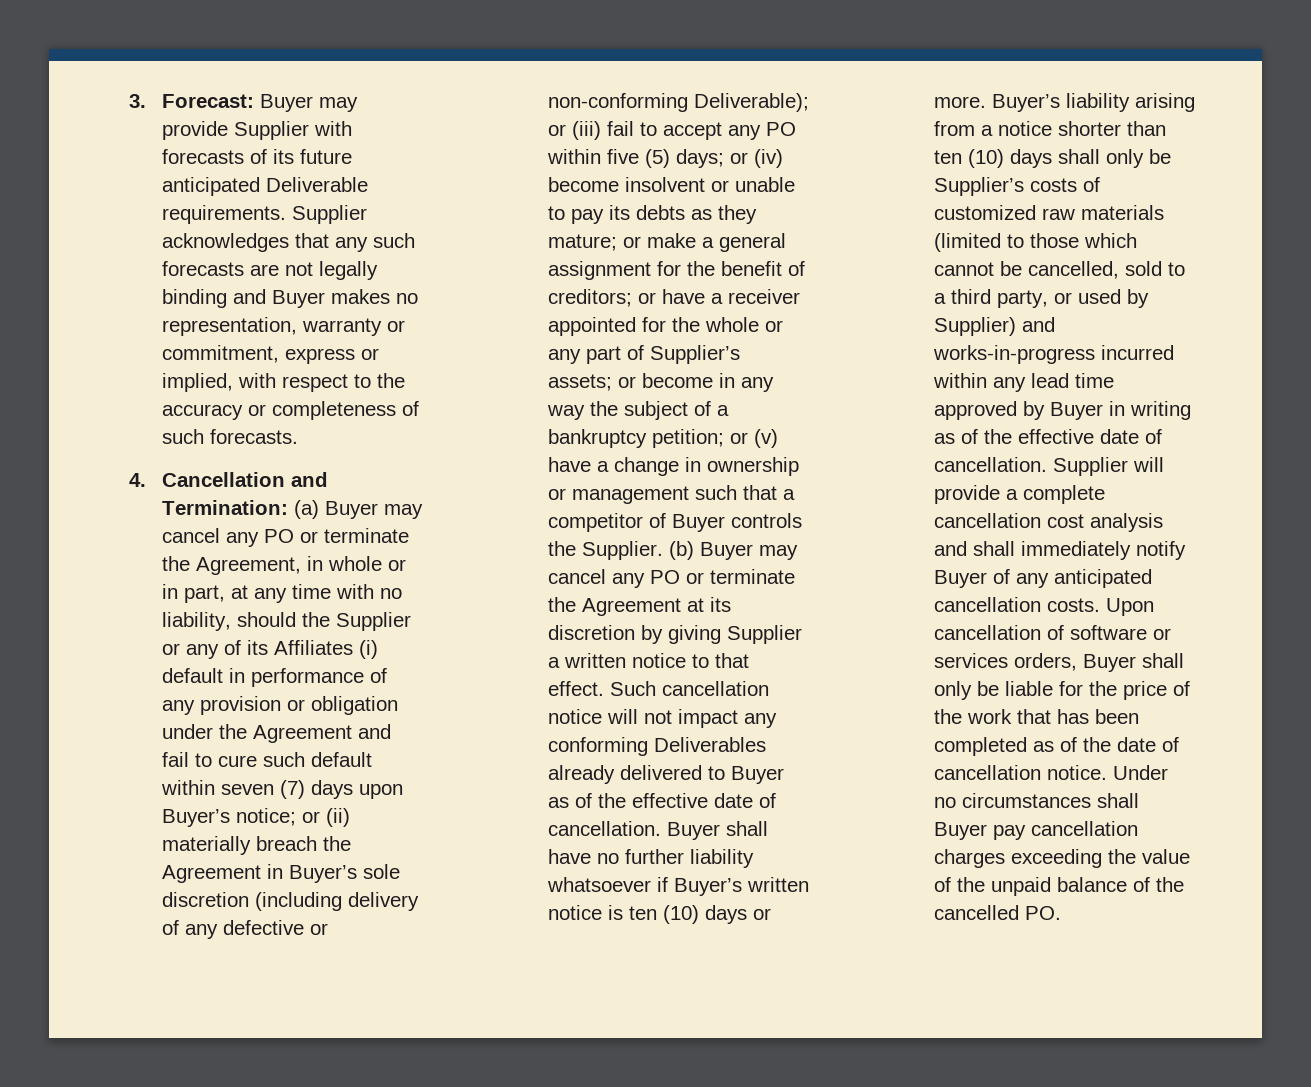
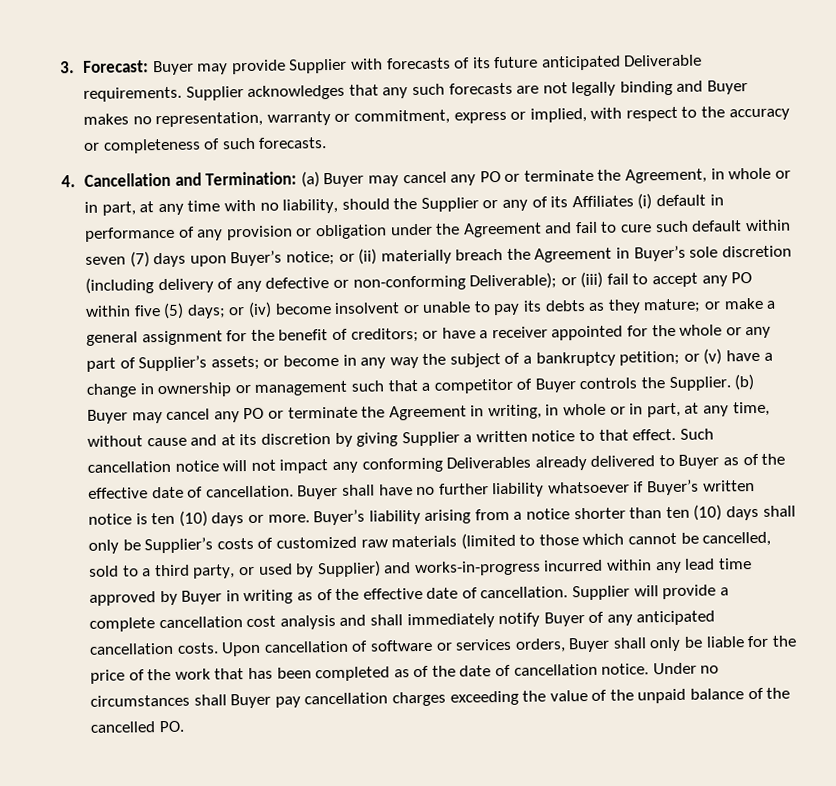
- (b) Buyer may cancel any PO or terminate the Agreement at its discretion by giving Supplier a written notice to that effect.
+ (b) Buyer may cancel any PO or terminate the Agreement in writing, in whole or in part, at any time, without cause and at its discretion by giving Supplier a written notice to that effect.

